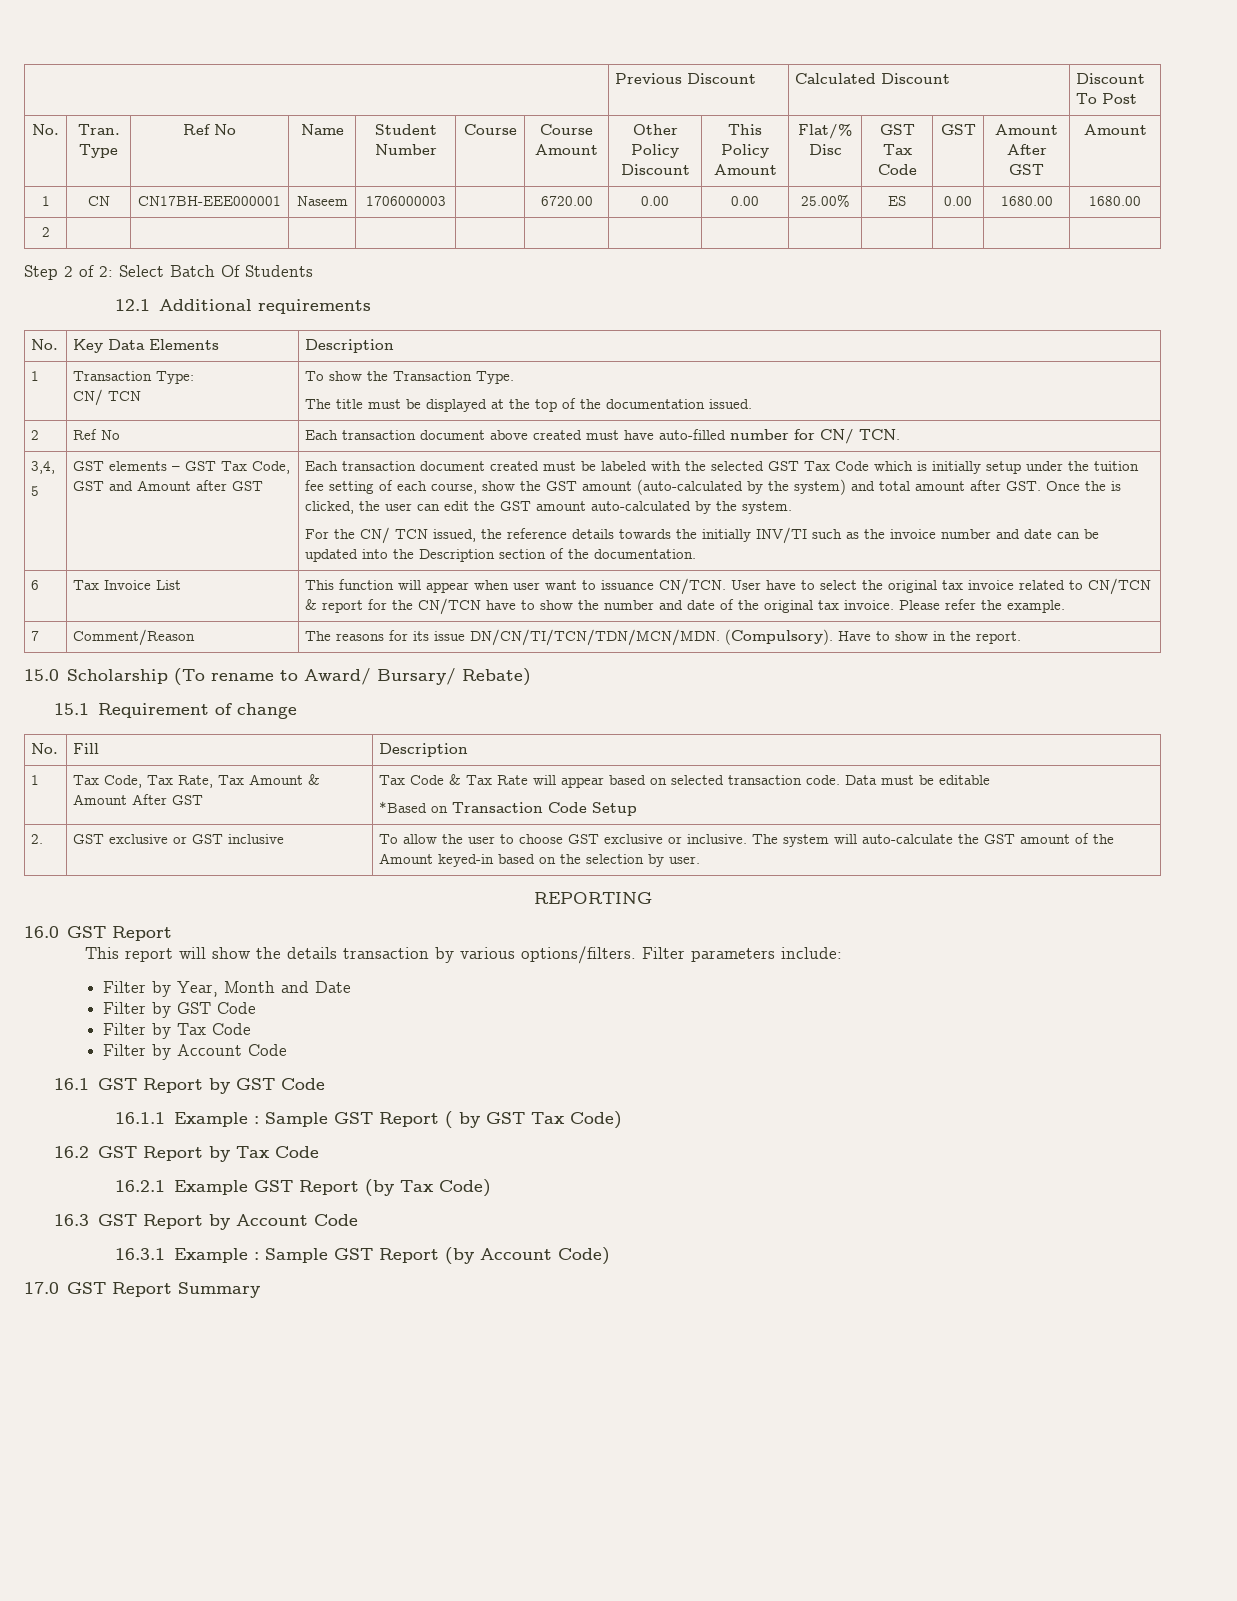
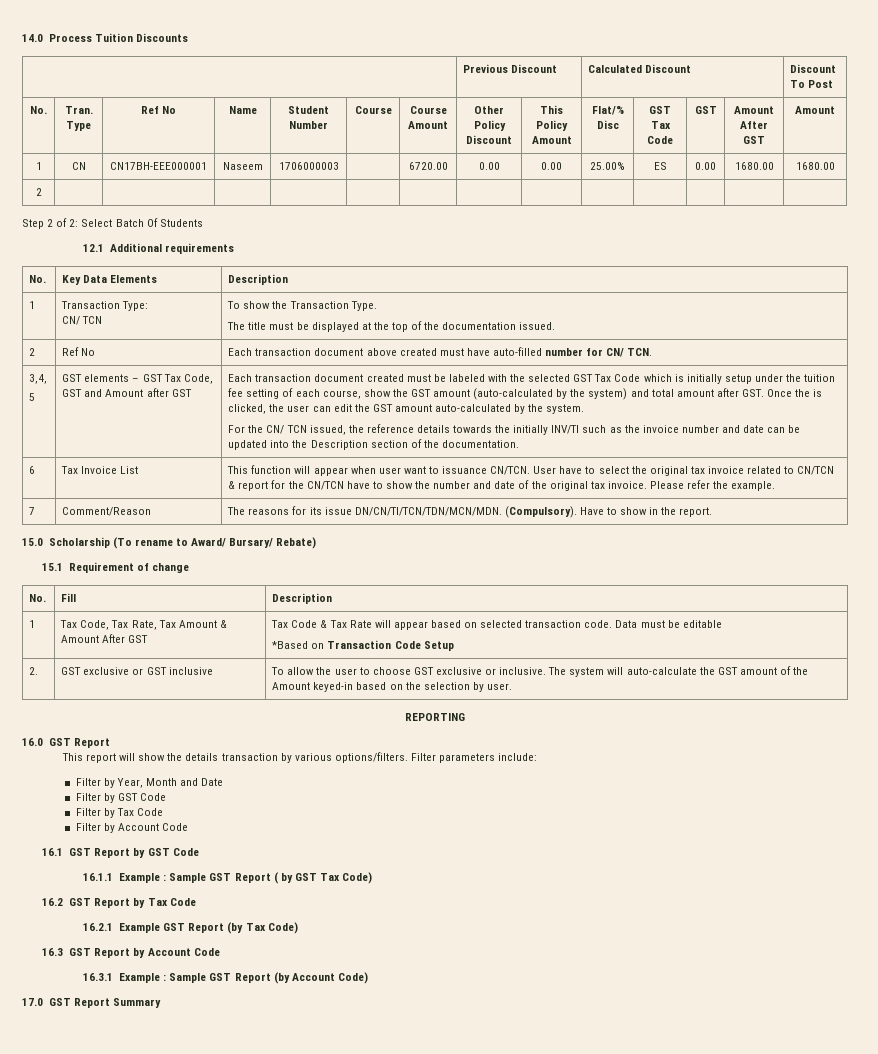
+ 14.0 Process Tuition Discounts

